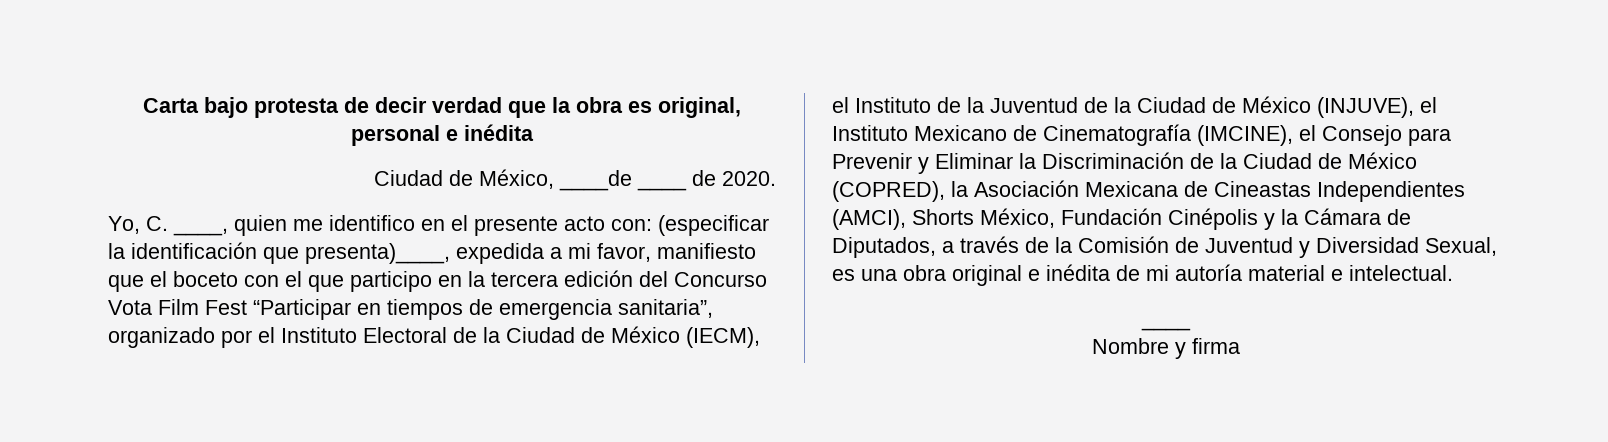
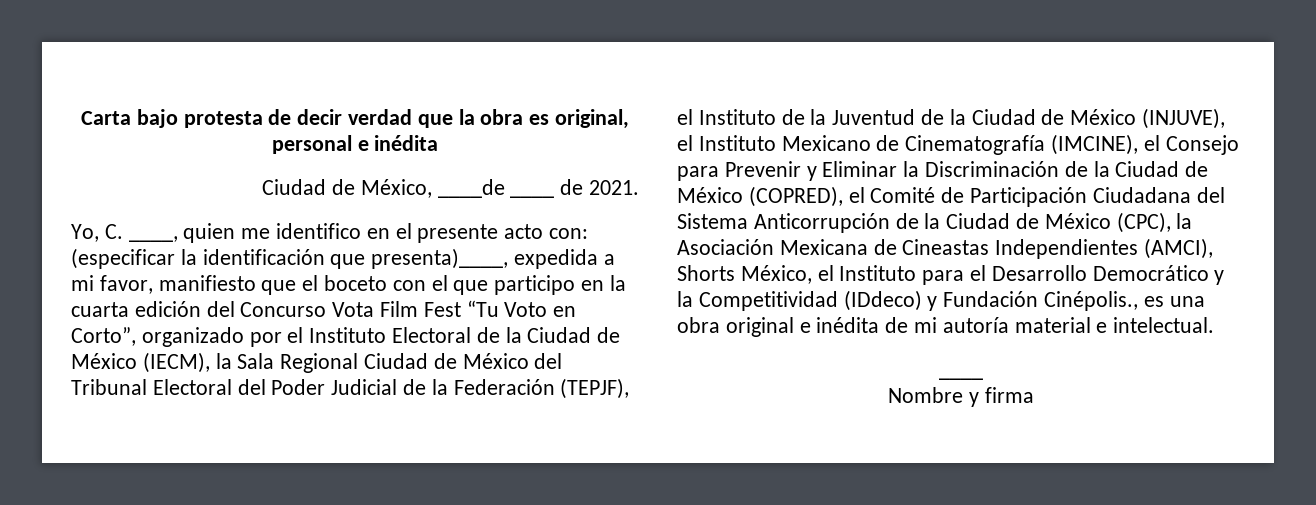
- Ciudad de México, ____de ____ de 2020.
+ Ciudad de México, ____de ____ de 2021.
- (especificar la identificación que presenta)____, expedida a mi favor, manifiesto que el boceto con el que participo en la tercera edición del Concurso Vota Film Fest “Participar en tiempos de emergencia sanitaria”, organizado por el Instituto Electoral de la Ciudad de México (IECM), el Instituto de la Juventud de la Ciudad de México (INJUVE), el Instituto Mexicano de Cinematografía (IMCINE), el Consejo para Prevenir y Eliminar la Discriminación de la Ciudad de México (COPRED), la Asociación Mexicana de Cineastas Independientes (AMCI), Shorts México, Fundación Cinépolis y la Cámara de Diputados, a través de la Comisión de Juventud y Diversidad Sexual, es una obra original e inédita de mi autoría material e intelectual.
+ (especificar la identificación que presenta)____, expedida a mi favor, manifiesto que el boceto con el que participo en la cuarta edición del Concurso Vota Film Fest “Tu Voto en Corto”, organizado por el Instituto Electoral de la Ciudad de México (IECM), la Sala Regional Ciudad de México del Tribunal Electoral del Poder Judicial de la Federación (TEPJF), el Instituto de la Juventud de la Ciudad de México (INJUVE), el Instituto Mexicano de Cinematografía (IMCINE), el Consejo para Prevenir y Eliminar la Discriminación de la Ciudad de México (COPRED), el Comité de Participación Ciudadana del Sistema Anticorrupción de la Ciudad de México (CPC), la Asociación Mexicana de Cineastas Independientes (AMCI), Shorts México, el Instituto para el Desarrollo Democrático y la Competitividad (IDdeco) y Fundación Cinépolis., es una obra original e inédita de mi autoría material e intelectual.

